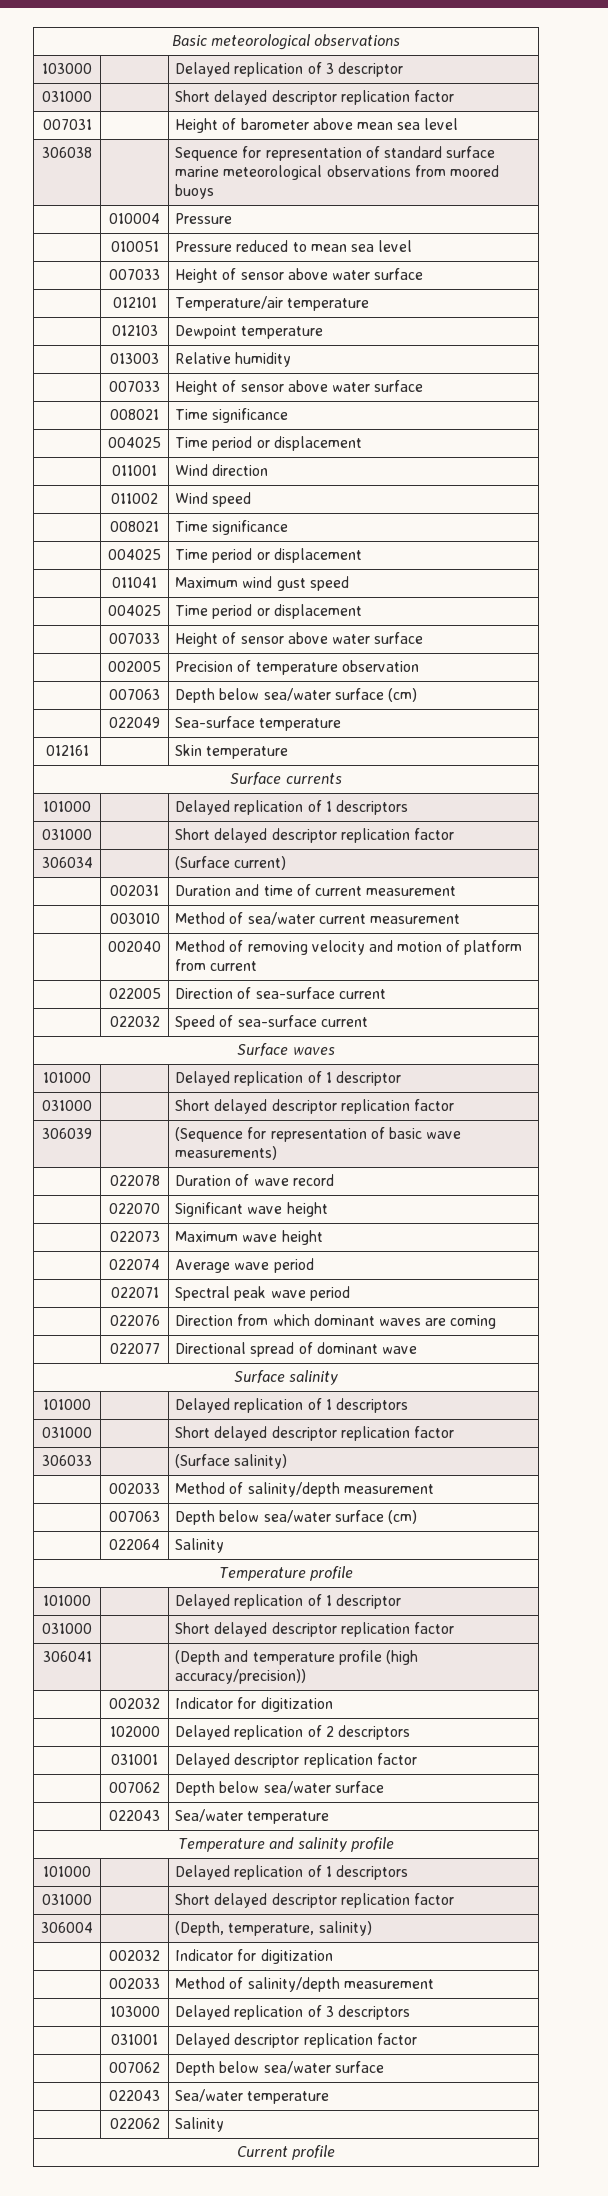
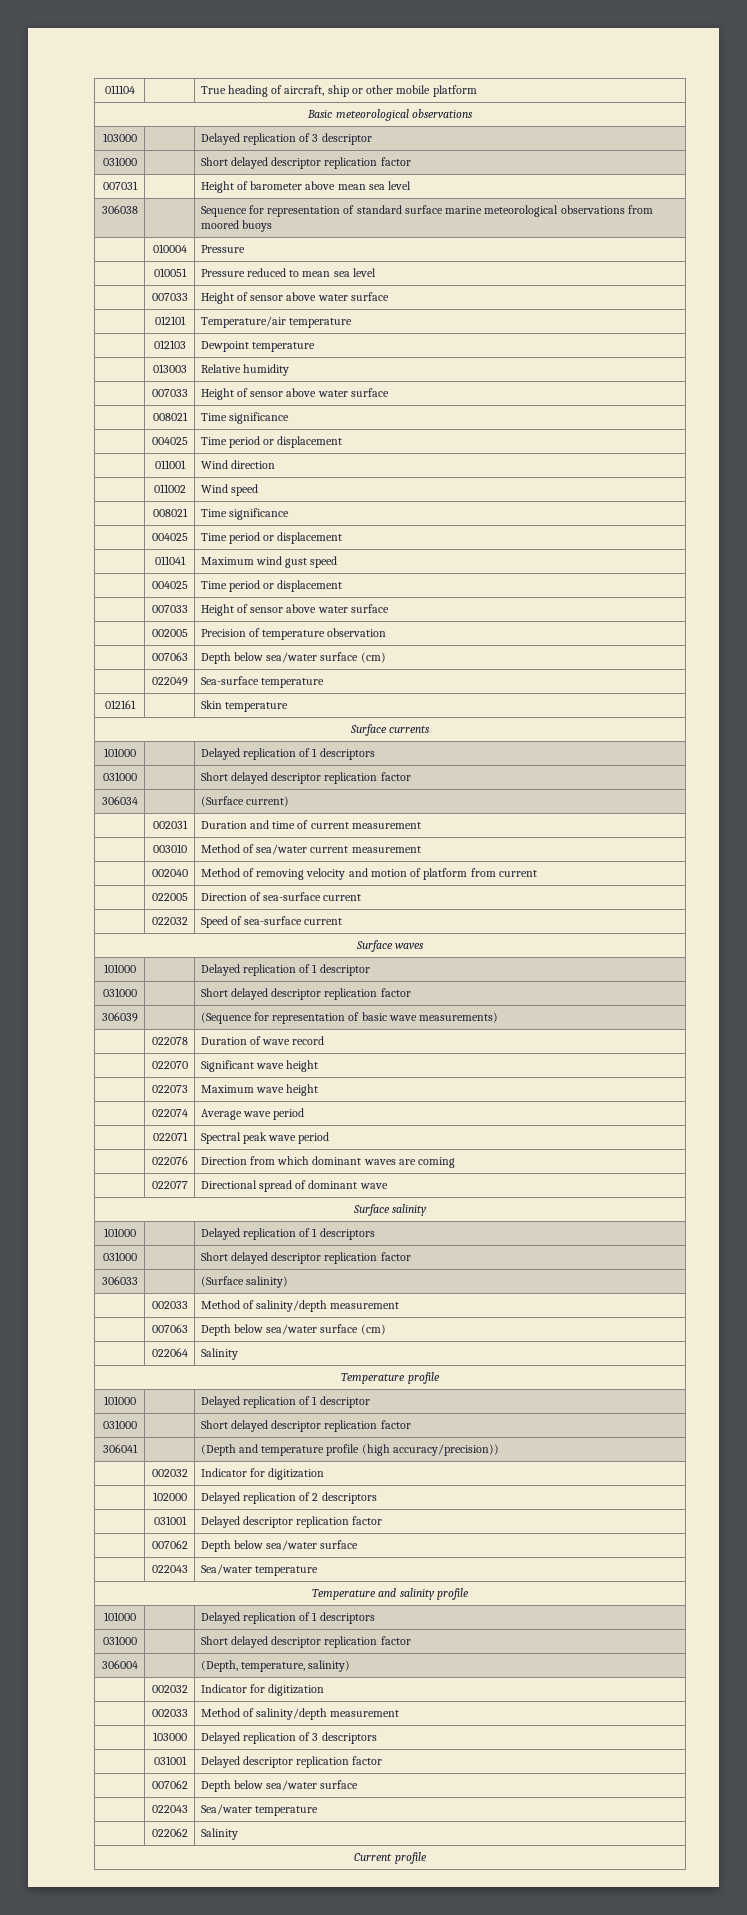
+ 011104 | | True heading of aircraft, ship or other mobile platform

